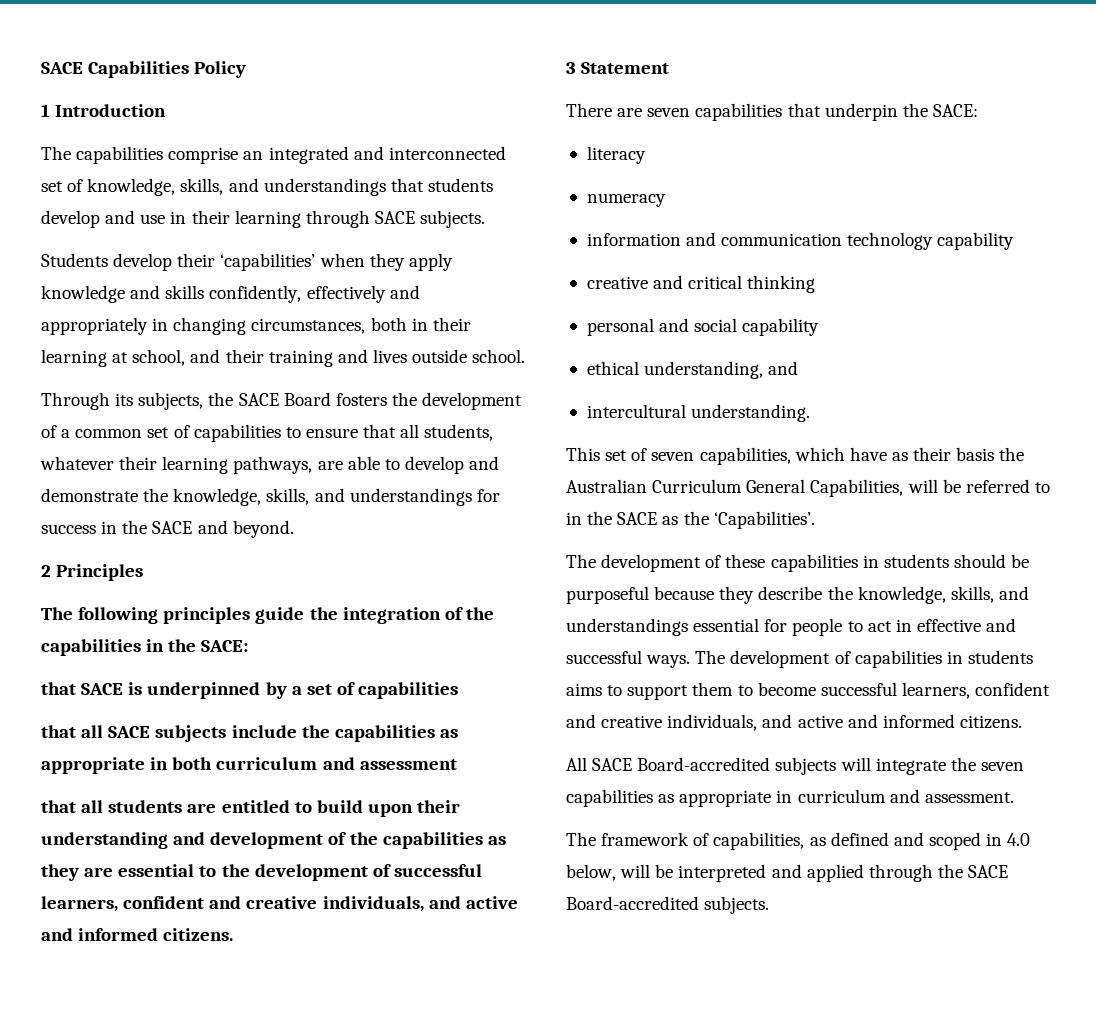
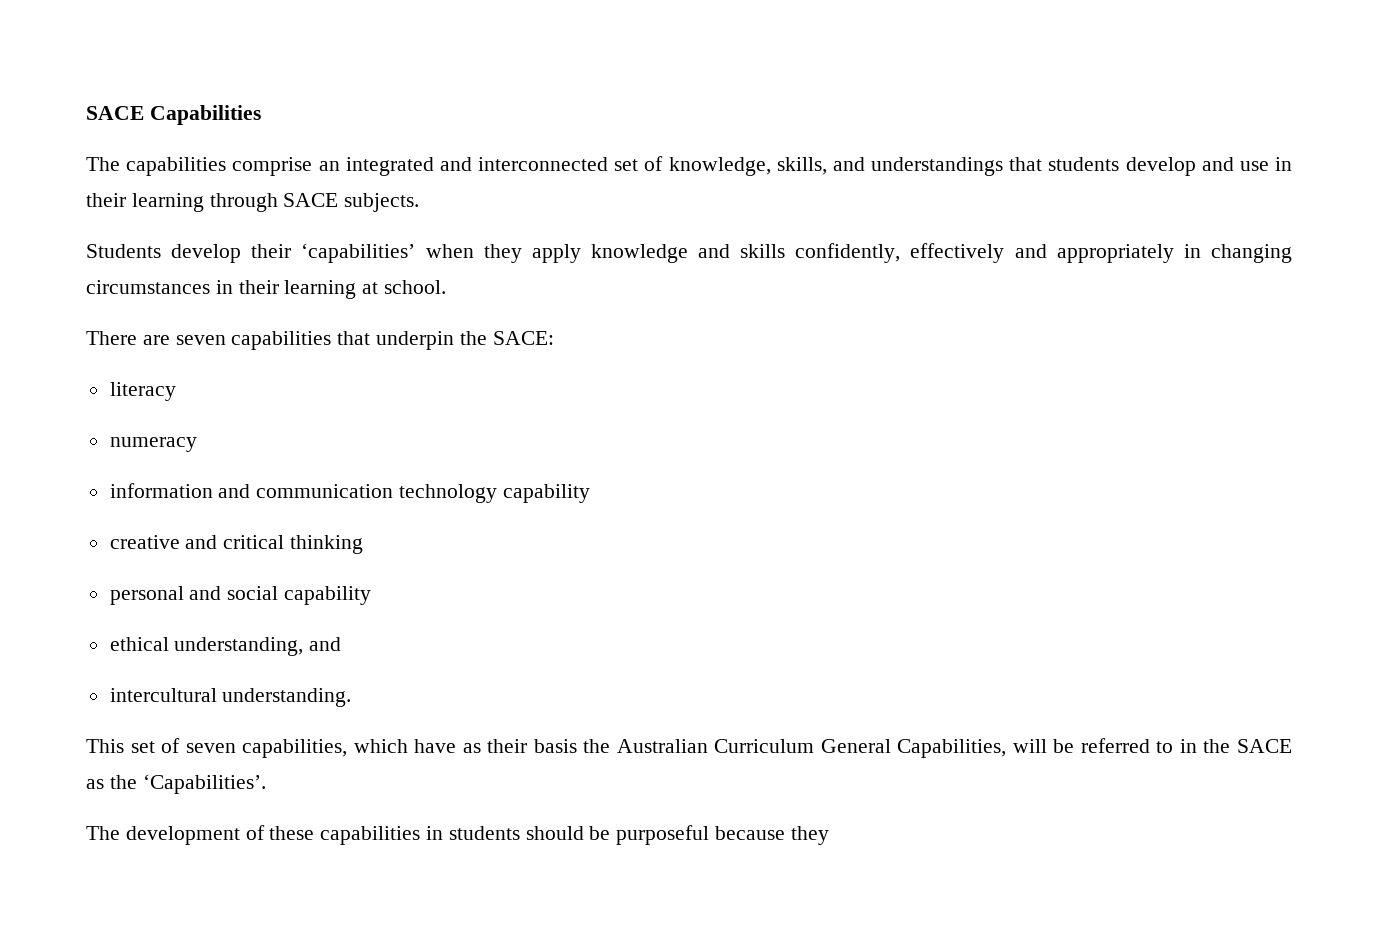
- SACE Capabilities Policy
- 1 Introduction
+ SACE Capabilities
- Students develop their ‘capabilities’ when they apply knowledge and skills confidently, effectively and appropriately in changing circumstances, both in their learning at school, and their training and lives outside school.
- Through its subjects, the SACE Board fosters the development of a common set of capabilities to ensure that all students, whatever their learning pathways, are able to develop and demonstrate the knowledge, skills, and understandings for success in the SACE and beyond.
- 2 Principles
- The following principles guide the integration of the capabilities in the SACE:
- that SACE is underpinned by a set of capabilities
- that all SACE subjects include the capabilities as appropriate in both curriculum and assessment
- that all students are entitled to build upon their understanding and development of the capabilities as they are essential to the development of successful learners, confident and creative individuals, and active and informed citizens.
- 3 Statement
+ Students develop their ‘capabilities’ when they apply knowledge and skills confidently, effectively and appropriately in changing circumstances in their learning at school.
- The development of these capabilities in students should be purposeful because they describe the knowledge, skills, and understandings essential for people to act in effective and successful ways. The development of capabilities in students aims to support them to become successful learners, confident and creative individuals, and active and informed citizens.
- All SACE Board-accredited subjects will integrate the seven capabilities as appropriate in curriculum and assessment.
- The framework of capabilities, as defined and scoped in 4.0 below, will be interpreted and applied through the SACE Board-accredited subjects.
+ The development of these capabilities in students should be purposeful because they

